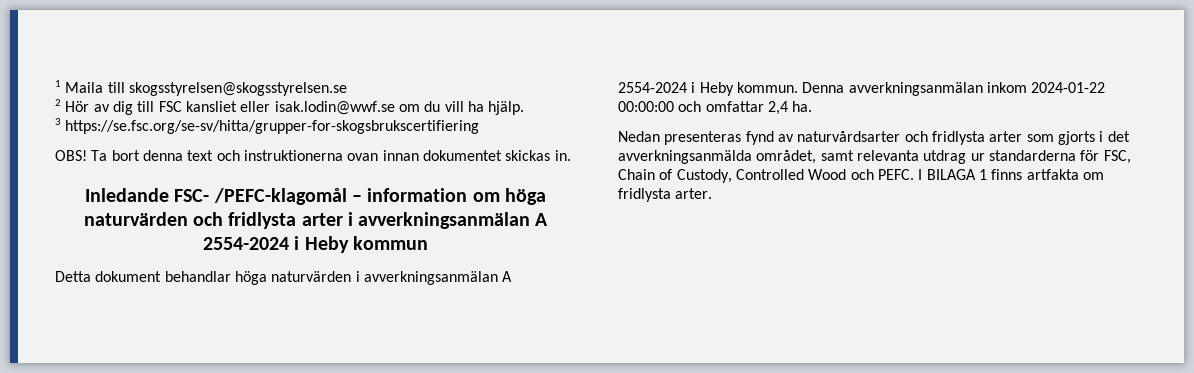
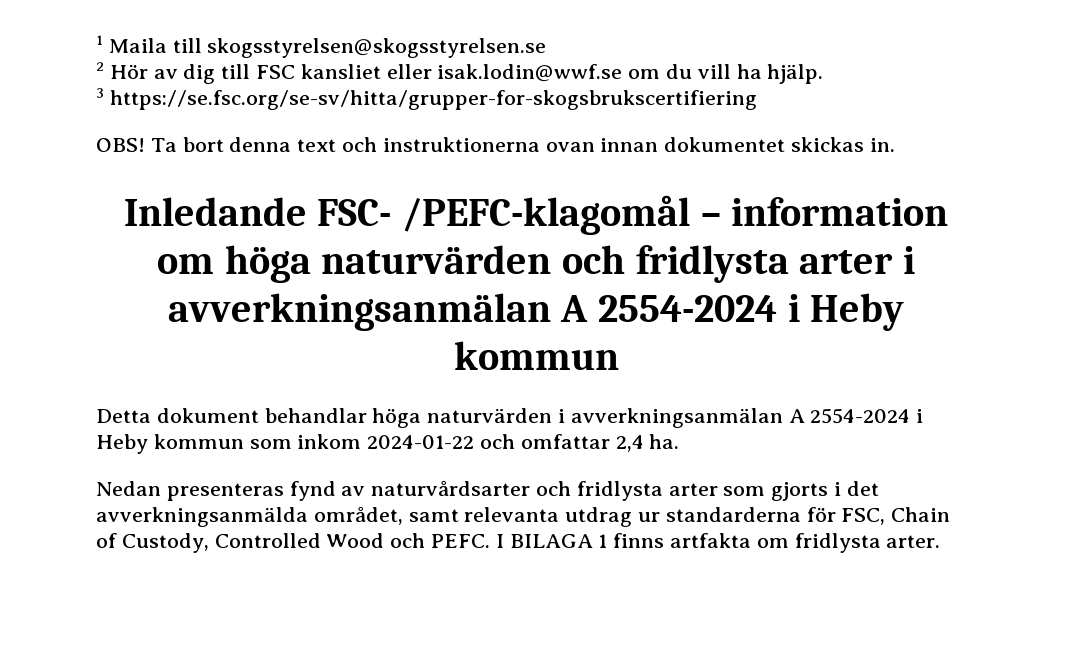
- Detta dokument behandlar höga naturvärden i avverkningsanmälan A 2554-2024 i Heby kommun. Denna avverkningsanmälan inkom 2024-01-22 00:00:00 och omfattar 2,4 ha.
+ Detta dokument behandlar höga naturvärden i avverkningsanmälan A 2554-2024 i Heby kommun som inkom 2024-01-22 och omfattar 2,4 ha.

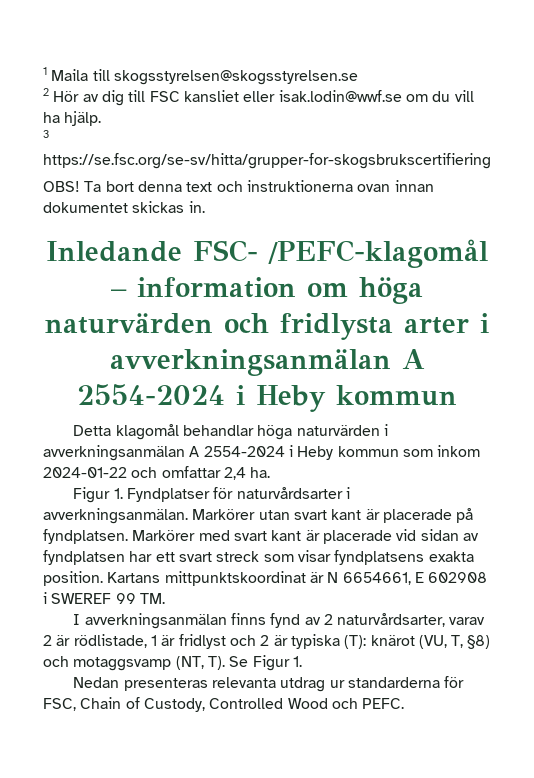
- Detta dokument behandlar höga naturvärden i avverkningsanmälan A 2554-2024 i Heby kommun som inkom 2024-01-22 och omfattar 2,4 ha.
+ Detta klagomål behandlar höga naturvärden i avverkningsanmälan A 2554-2024 i Heby kommun som inkom 2024-01-22 och omfattar 2,4 ha.
- Nedan presenteras fynd av naturvårdsarter och fridlysta arter som gjorts i det avverkningsanmälda området, samt relevanta utdrag ur standarderna för FSC, Chain of Custody, Controlled Wood och PEFC. I BILAGA 1 finns artfakta om fridlysta arter.
+ Figur 1. Fyndplatser för naturvårdsarter i avverkningsanmälan. Markörer utan svart kant är placerade på fyndplatsen. Markörer med svart kant är placerade vid sidan av fyndplatsen har ett svart streck som visar fyndplatsens exakta position. Kartans mittpunktskoordinat är N 6654661, E 602908 i SWEREF 99 TM.
+ I avverkningsanmälan finns fynd av 2 naturvårdsarter, varav 2 är rödlistade, 1 är fridlyst och 2 är typiska (T): knärot (VU, T, §8) och motaggsvamp (NT, T). Se Figur 1.
+ Nedan presenteras relevanta utdrag ur standarderna för FSC, Chain of Custody, Controlled Wood och PEFC.

